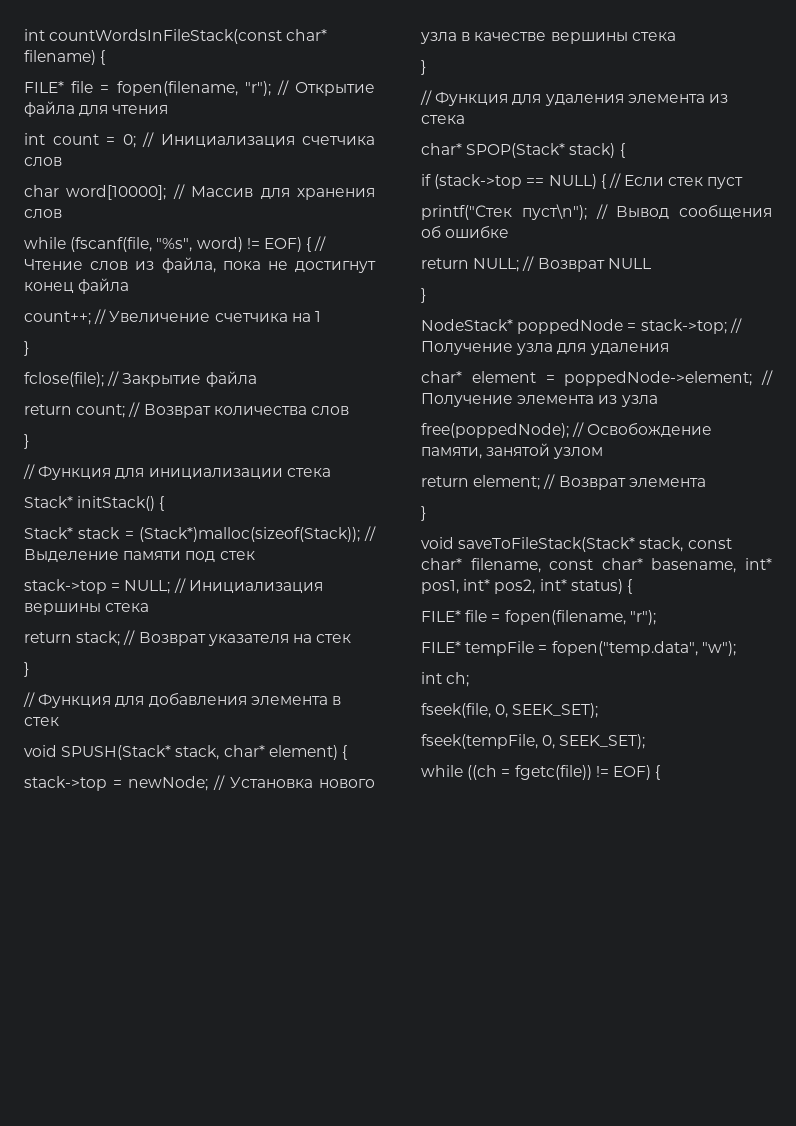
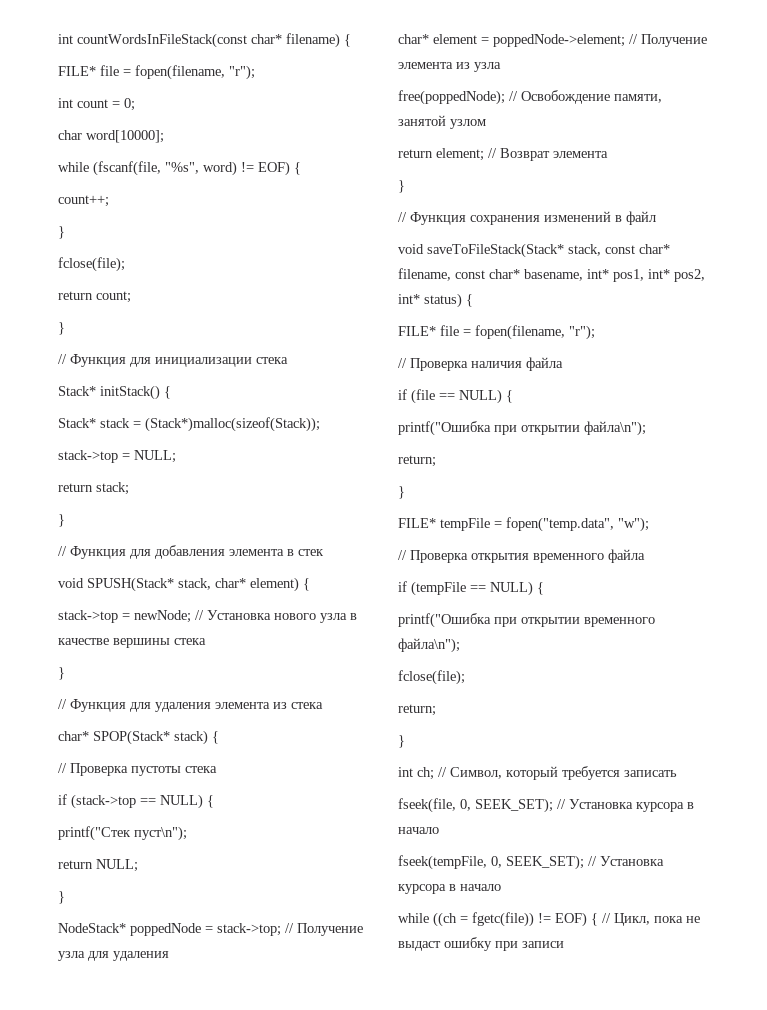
  int countWordsInFileStack(const char* filename) {
- FILE* file = fopen(filename, "r"); // Открытие файла для чтения
+ FILE* file = fopen(filename, "r");
- int count = 0; // Инициализация счетчика слов
- char word[10000]; // Массив для хранения слов
+ int count = 0;
+ char word[10000];
- while (fscanf(file, "%s", word) != EOF) { // Чтение слов из файла, пока не достигнут конец файла
- count++; // Увеличение счетчика на 1
+ while (fscanf(file, "%s", word) != EOF) {
+ count++;
  }
- fclose(file); // Закрытие файла
+ fclose(file);
- return count; // Возврат количества слов
+ return count;
- Stack* stack = (Stack*)malloc(sizeof(Stack)); // Выделение памяти под стек
- stack->top = NULL; // Инициализация вершины стека
- return stack; // Возврат указателя на стек
+ Stack* stack = (Stack*)malloc(sizeof(Stack));
+ stack->top = NULL;
+ return stack;
+ // Проверка пустоты стека
- if (stack->top == NULL) { // Если стек пуст
- printf("Стек пуст\n"); // Вывод сообщения об ошибке
+ if (stack->top == NULL) {
+ printf("Стек пуст\n");
- return NULL; // Возврат NULL
+ return NULL;
+ // Функция сохранения изменений в файл
+ // Проверка наличия файла
+ if (file == NULL) {
+ printf("Ошибка при открытии файла\n");
+ return;
+ }
- int ch;
- fseek(file, 0, SEEK_SET);
- fseek(tempFile, 0, SEEK_SET);
+ // Проверка открытия временного файла
+ if (tempFile == NULL) {
+ printf("Ошибка при открытии временного файла\n");
+ fclose(file);
+ return;
+ }
+ int ch; // Символ, который требуется записать
+ fseek(file, 0, SEEK_SET); // Установка курсора в начало
+ fseek(tempFile, 0, SEEK_SET); // Установка курсора в начало
- while ((ch = fgetc(file)) != EOF) {
+ while ((ch = fgetc(file)) != EOF) { // Цикл, пока не выдаст ошибку при записи

